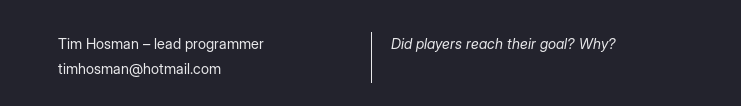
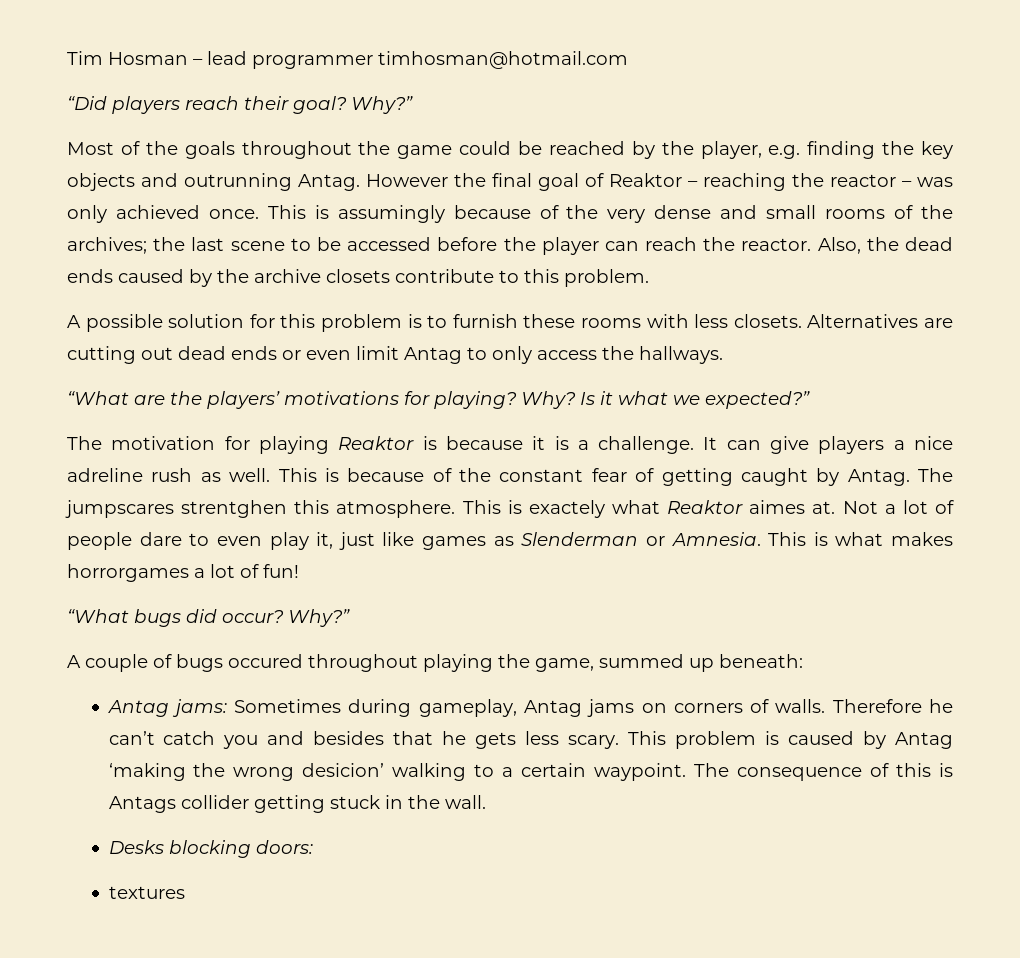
- Did players reach their goal? Why?
+ “Did players reach their goal? Why?”
+ Most of the goals throughout the game could be reached by the player, e.g. finding the key objects and outrunning Antag. However the final goal of Reaktor – reaching the reactor – was only achieved once. This is assumingly because of the very dense and small rooms of the archives; the last scene to be accessed before the player can reach the reactor. Also, the dead ends caused by the archive closets contribute to this problem.
+ A possible solution for this problem is to furnish these rooms with less closets. Alternatives are cutting out dead ends or even limit Antag to only access the hallways.
+ “What are the players’ motivations for playing? Why? Is it what we expected?”
+ The motivation for playing Reaktor is because it is a challenge. It can give players a nice adreline rush as well. This is because of the constant fear of getting caught by Antag. The jumpscares strentghen this atmosphere. This is exactely what Reaktor aimes at. Not a lot of people dare to even play it, just like games as Slenderman or Amnesia. This is what makes horrorgames a lot of fun!
+ “What bugs did occur? Why?”
+ A couple of bugs occured throughout playing the game, summed up beneath:
+ Antag jams: Sometimes during gameplay, Antag jams on corners of walls. Therefore he can’t catch you and besides that he gets less scary. This problem is caused by Antag ‘making the wrong desicion’ walking to a certain waypoint. The consequence of this is Antags collider getting stuck in the wall.
+ Desks blocking doors:
+ textures

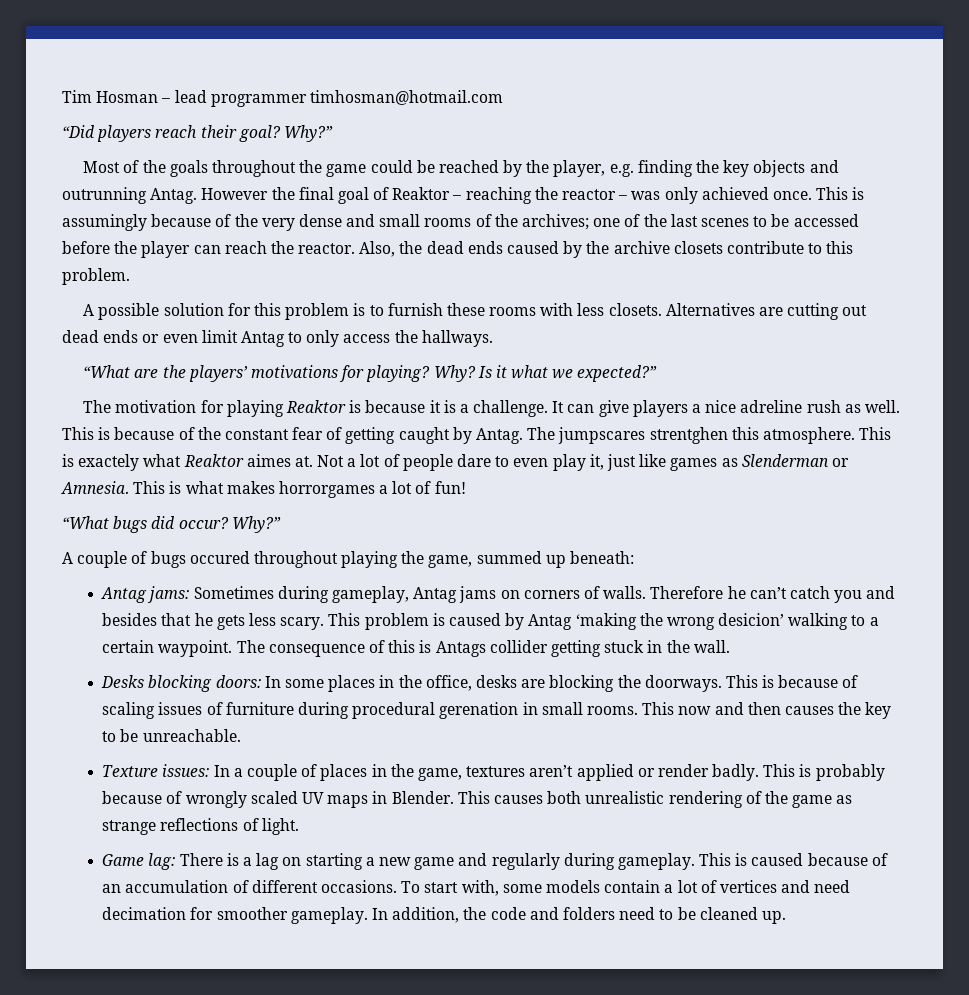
- This is assumingly because of the very dense and small rooms of the archives; the last scene to be accessed before the player can reach the reactor.
+ This is assumingly because of the very dense and small rooms of the archives; one of the last scenes to be accessed before the player can reach the reactor.
- Desks blocking doors:
- textures
+ Desks blocking doors: In some places in the office, desks are blocking the doorways. This is because of scaling issues of furniture during procedural gerenation in small rooms. This now and then causes the key to be unreachable.
+ Texture issues: In a couple of places in the game, textures aren’t applied or render badly. This is probably because of wrongly scaled UV maps in Blender. This causes both unrealistic rendering of the game as strange reflections of light.
+ Game lag: There is a lag on starting a new game and regularly during gameplay. This is caused because of an accumulation of different occasions. To start with, some models contain a lot of vertices and need decimation for smoother gameplay. In addition, the code and folders need to be cleaned up.

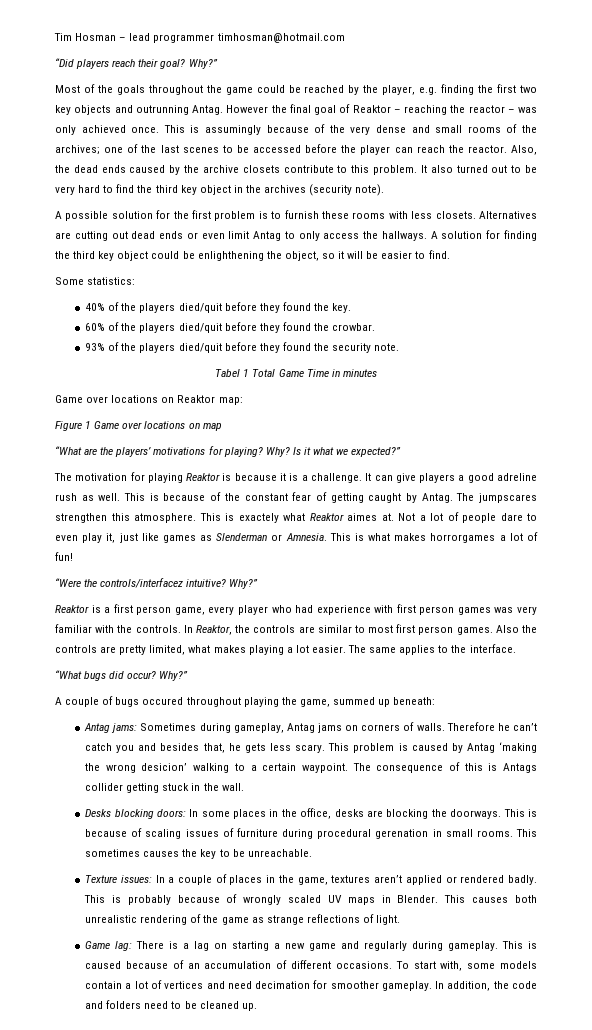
- Most of the goals throughout the game could be reached by the player, e.g. finding the key objects and outrunning Antag.
+ Most of the goals throughout the game could be reached by the player, e.g. finding the first two key objects and outrunning Antag.
+ It also turned out to be very hard to find the third key object in the archives (security note).
- A possible solution for this problem is to furnish these rooms with less closets.
+ A possible solution for the first problem is to furnish these rooms with less closets.
+ A solution for finding the third key object could be enlighthening the object, so it will be easier to find.
+ Some statistics:
+ 40% of the players died/quit before they found the key.
+ 60% of the players died/quit before they found the crowbar.
+ 93% of the players died/quit before they found the security note.
+ Tabel 1 Total Game Time in minutes
+ Game over locations on Reaktor map:
+ Figure 1 Game over locations on map
- It can give players a nice adreline rush as well.
+ It can give players a good adreline rush as well.
- The jumpscares strentghen this atmosphere.
+ The jumpscares strengthen this atmosphere.
+ “Were the controls/interfacez intuitive? Why?”
+ Reaktor is a first person game, every player who had experience with first person games was very familiar with the controls. In Reaktor, the controls are similar to most first person games. Also the controls are pretty limited, what makes playing a lot easier. The same applies to the interface.
- Therefore he can’t catch you and besides that he gets less scary.
+ Therefore he can’t catch you and besides that, he gets less scary.
- This now and then causes the key to be unreachable.
+ This sometimes causes the key to be unreachable.
- Texture issues: In a couple of places in the game, textures aren’t applied or render badly.
+ Texture issues: In a couple of places in the game, textures aren’t applied or rendered badly.

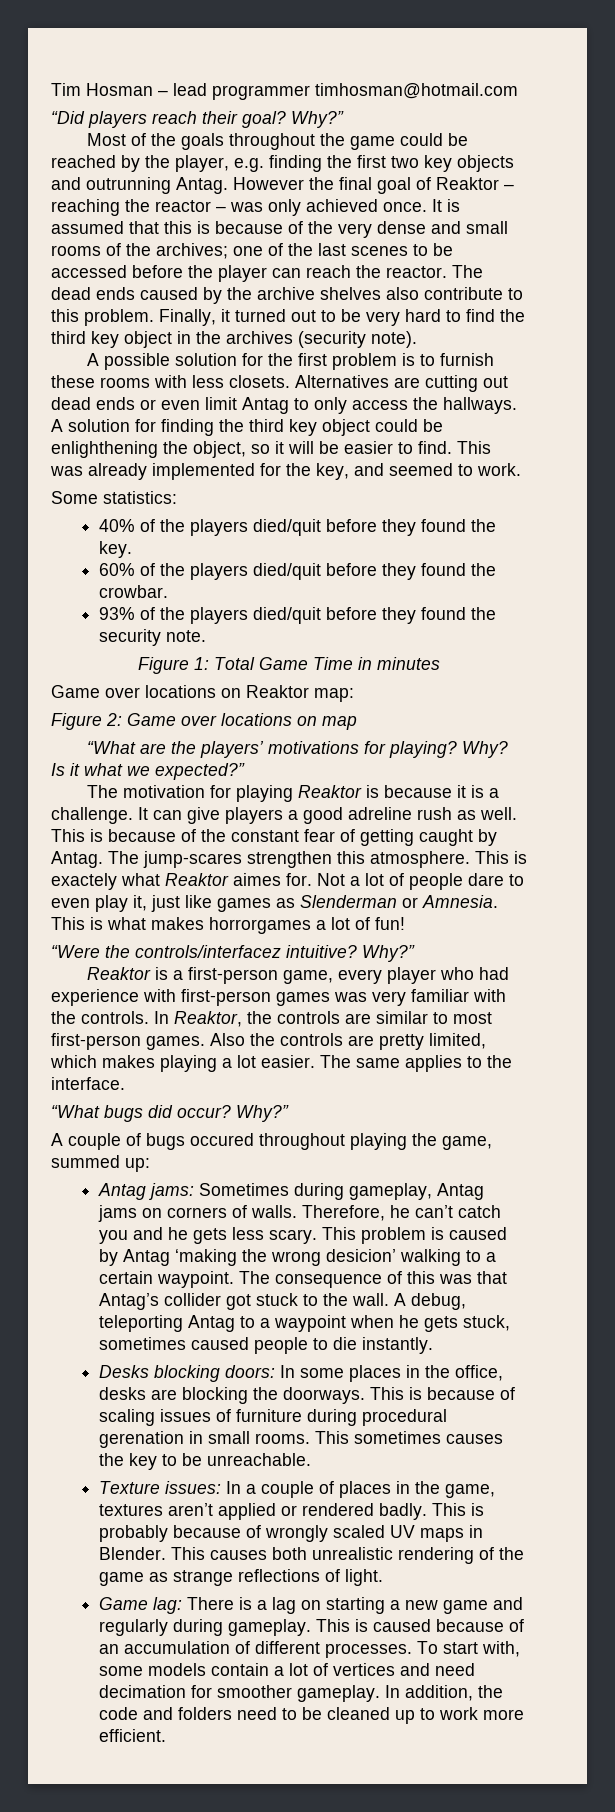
- This is assumingly because of the very dense and small rooms of the archives; one of the last scenes to be accessed before the player can reach the reactor.
+ It is assumed that this is because of the very dense and small rooms of the archives; one of the last scenes to be accessed before the player can reach the reactor.
- Also, the dead ends caused by the archive closets contribute to this problem.
+ The dead ends caused by the archive shelves also contribute to this problem.
- It also turned out to be very hard to find the third key object in the archives (security note).
+ Finally, it turned out to be very hard to find the third key object in the archives (security note).
+ This was already implemented for the key, and seemed to work.
- Tabel 1 Total Game Time in minutes
+ Figure 1: Total Game Time in minutes
- Figure 1 Game over locations on map
+ Figure 2: Game over locations on map
- The jumpscares strengthen this atmosphere.
+ The jump-scares strengthen this atmosphere.
- This is exactely what Reaktor aimes at.
+ This is exactely what Reaktor aimes for.
- Reaktor is a first person game, every player who had experience with first person games was very familiar with the controls.
+ Reaktor is a first-person game, every player who had experience with first-person games was very familiar with the controls.
- In Reaktor, the controls are similar to most first person games.
+ In Reaktor, the controls are similar to most first-person games.
- Also the controls are pretty limited, what makes playing a lot easier.
+ Also the controls are pretty limited, which makes playing a lot easier.
- A couple of bugs occured throughout playing the game, summed up beneath:
+ A couple of bugs occured throughout playing the game, summed up:
- Therefore he can’t catch you and besides that, he gets less scary.
+ Therefore, he can’t catch you and he gets less scary.
- The consequence of this is Antags collider getting stuck in the wall.
+ The consequence of this was that Antag’s collider got stuck to the wall. A debug, teleporting Antag to a waypoint when he gets stuck, sometimes caused people to die instantly.
- This is caused because of an accumulation of different occasions.
+ This is caused because of an accumulation of different processes.
- In addition, the code and folders need to be cleaned up.
+ In addition, the code and folders need to be cleaned up to work more efficient.

